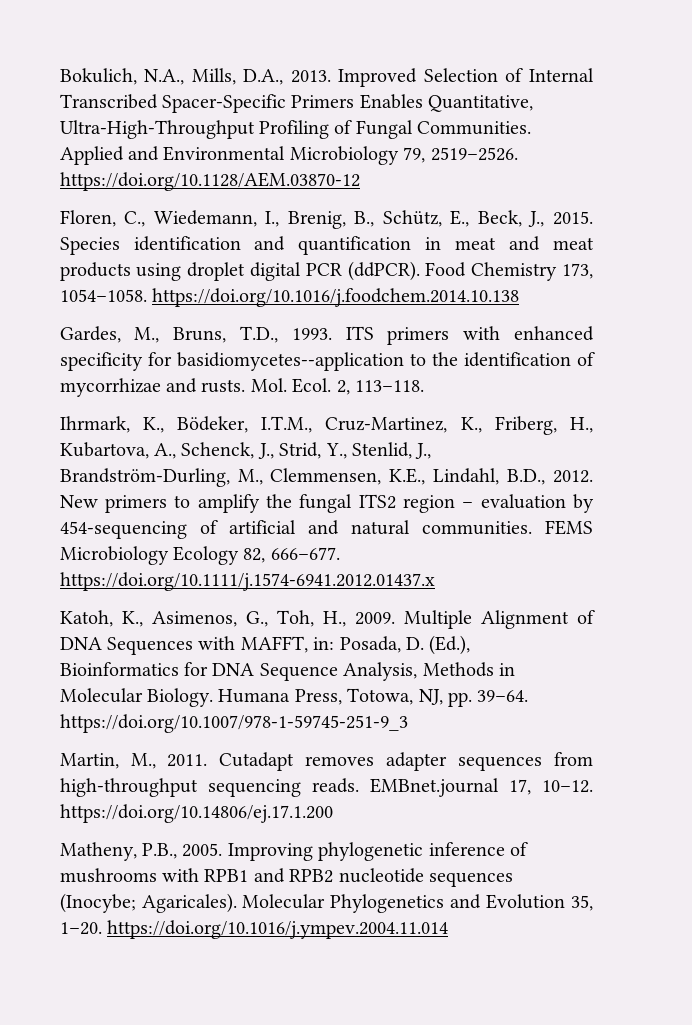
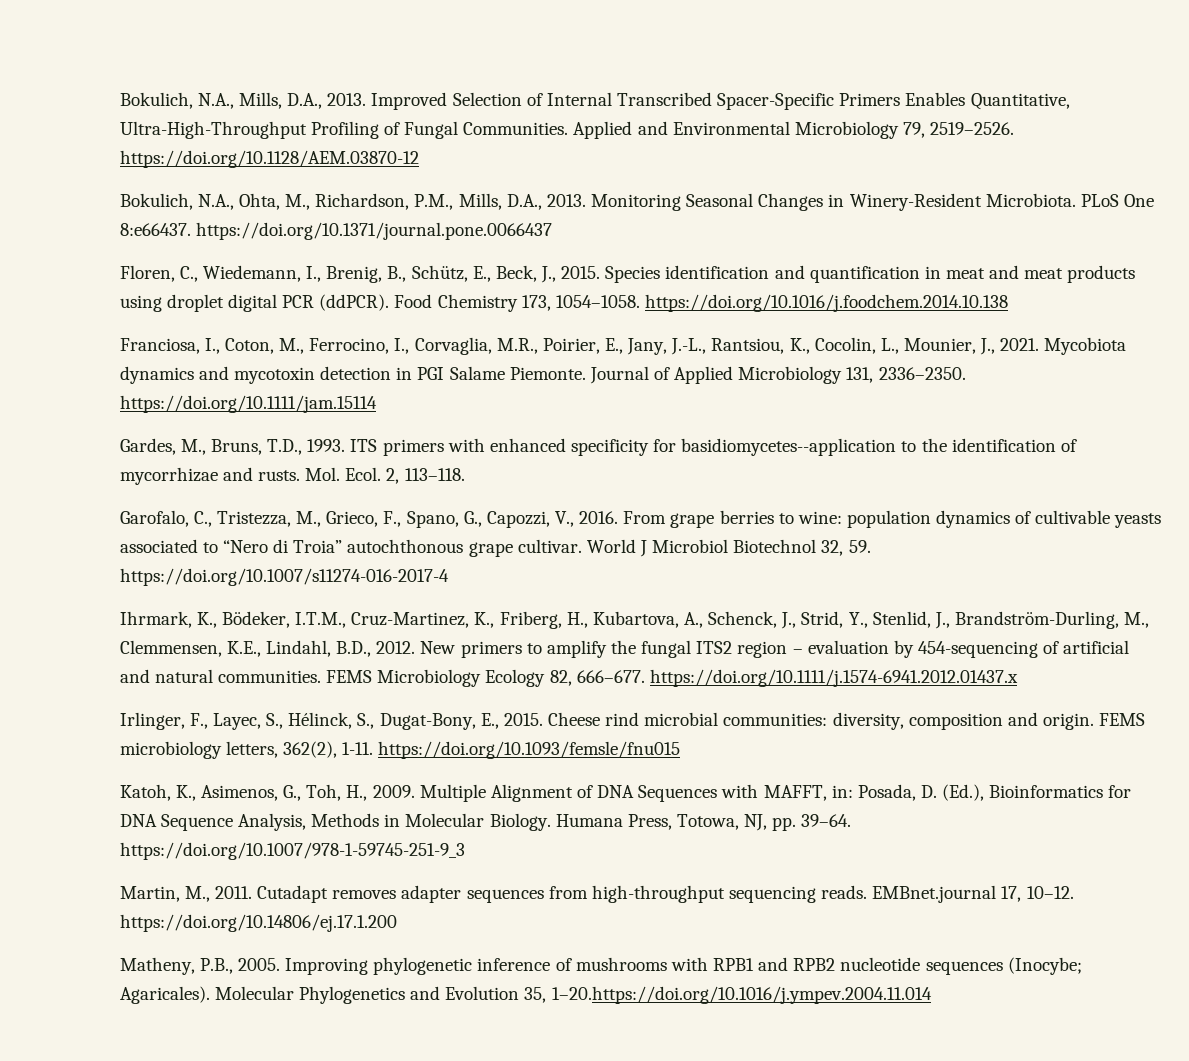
+ Bokulich, N.A., Ohta, M., Richardson, P.M., Mills, D.A., 2013. Monitoring Seasonal Changes in Winery-Resident Microbiota. PLoS One 8:e66437. https://doi.org/10.1371/journal.pone.0066437
+ Franciosa, I., Coton, M., Ferrocino, I., Corvaglia, M.R., Poirier, E., Jany, J.-L., Rantsiou, K., Cocolin, L., Mounier, J., 2021. Mycobiota dynamics and mycotoxin detection in PGI Salame Piemonte. Journal of Applied Microbiology 131, 2336–2350. https://doi.org/10.1111/jam.15114
+ Garofalo, C., Tristezza, M., Grieco, F., Spano, G., Capozzi, V., 2016. From grape berries to wine: population dynamics of cultivable yeasts associated to “Nero di Troia” autochthonous grape cultivar. World J Microbiol Biotechnol 32, 59. https://doi.org/10.1007/s11274-016-2017-4
+ Irlinger, F., Layec, S., Hélinck, S., Dugat-Bony, E., 2015. Cheese rind microbial communities: diversity, composition and origin. FEMS microbiology letters, 362(2), 1-11. https://doi.org/10.1093/femsle/fnu015
- Molecular Phylogenetics and Evolution 35, 1–20. https://doi.org/10.1016/j.ympev.2004.11.014
+ Molecular Phylogenetics and Evolution 35, 1–20.https://doi.org/10.1016/j.ympev.2004.11.014

